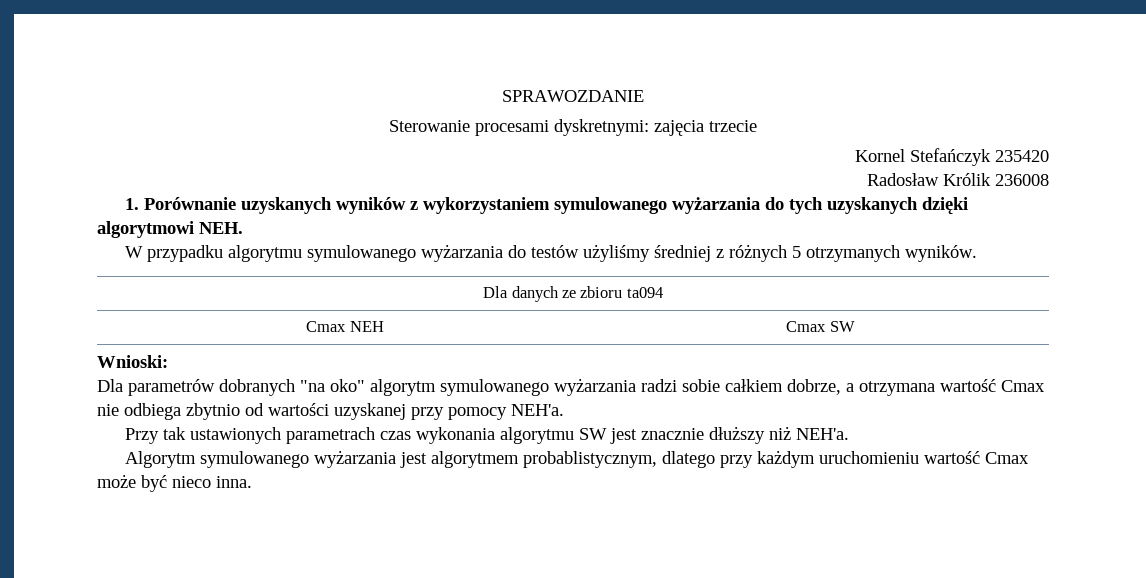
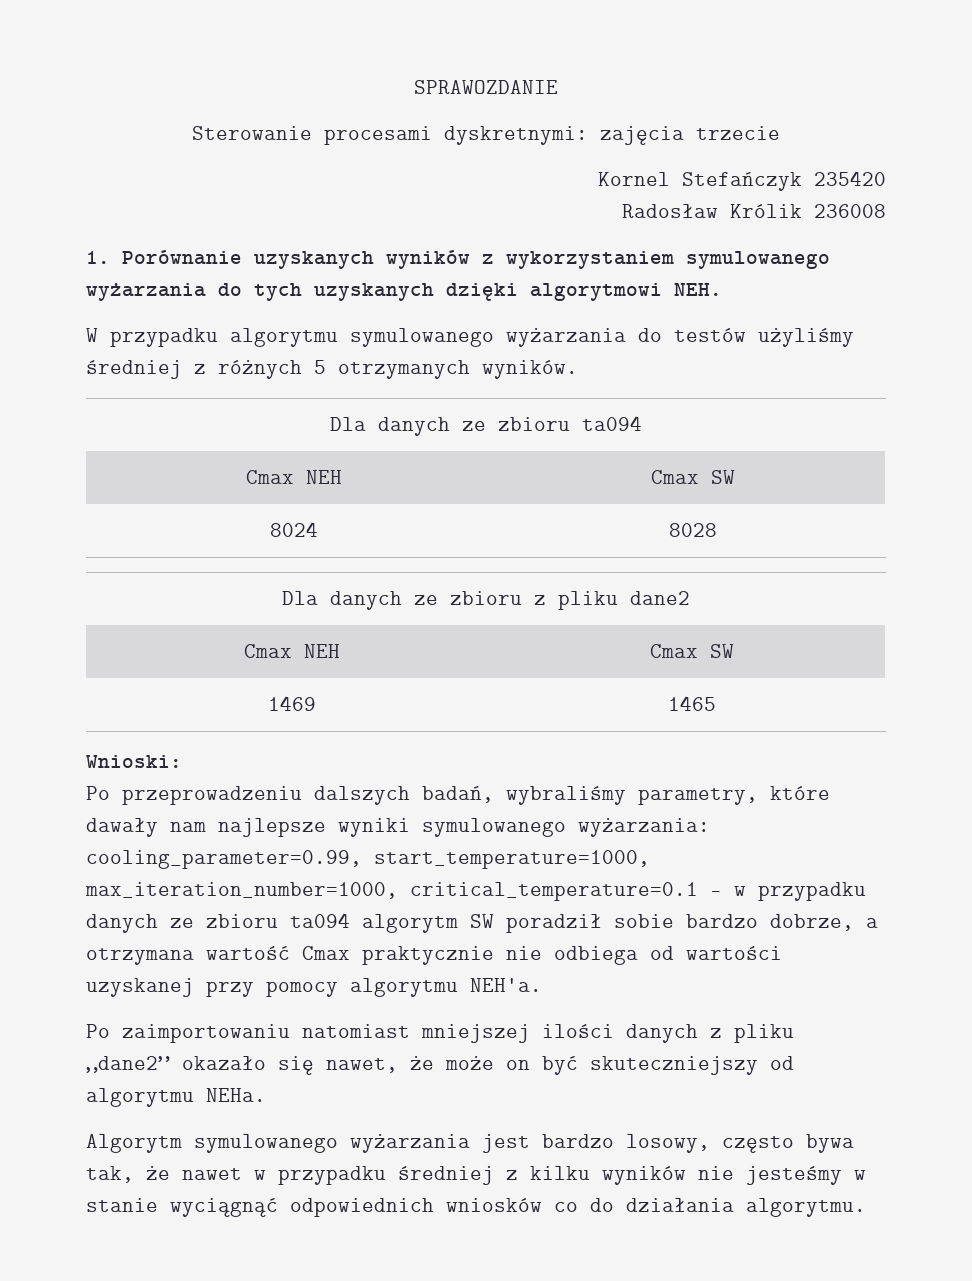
+ 8024 | 8028
+ Dla danych ze zbioru z pliku dane2
+ Cmax NEH | Cmax SW
+ 1469 | 1465
  Wnioski:
- Dla parametrów dobranych "na oko" algorytm symulowanego wyżarzania radzi sobie całkiem dobrze, a otrzymana wartość Cmax nie odbiega zbytnio od wartości uzyskanej przy pomocy NEH'a.
- Przy tak ustawionych parametrach czas wykonania algorytmu SW jest znacznie dłuższy niż NEH'a.
- Algorytm symulowanego wyżarzania jest algorytmem probablistycznym, dlatego przy każdym uruchomieniu wartość Cmax może być nieco inna.
+ Po przeprowadzeniu dalszych badań, wybraliśmy parametry, które dawały nam najlepsze wyniki symulowanego wyżarzania: cooling_parameter=0.99, start_temperature=1000, max_iteration_number=1000, critical_temperature=0.1 – w przypadku danych ze zbioru ta094 algorytm SW poradził sobie bardzo dobrze, a otrzymana wartość Cmax praktycznie nie odbiega od wartości uzyskanej przy pomocy algorytmu NEH'a.
+ Po zaimportowaniu natomiast mniejszej ilości danych z pliku „dane2” okazało się nawet, że może on być skuteczniejszy od algorytmu NEHa.
+ Algorytm symulowanego wyżarzania jest bardzo losowy, często bywa tak, że nawet w przypadku średniej z kilku wyników nie jesteśmy w stanie wyciągnąć odpowiednich wniosków co do działania algorytmu.

